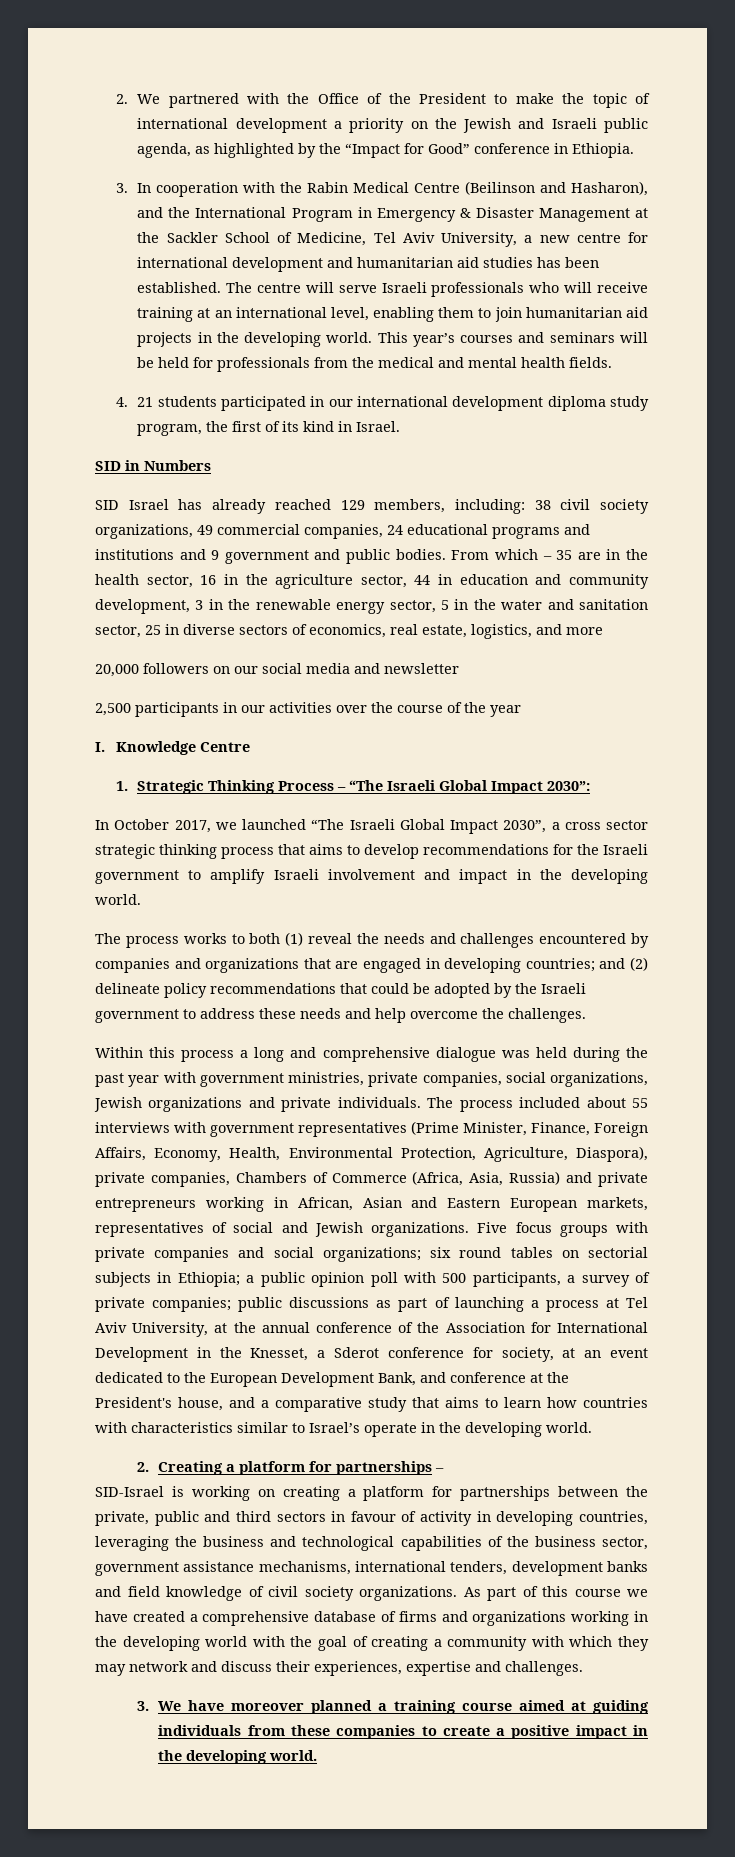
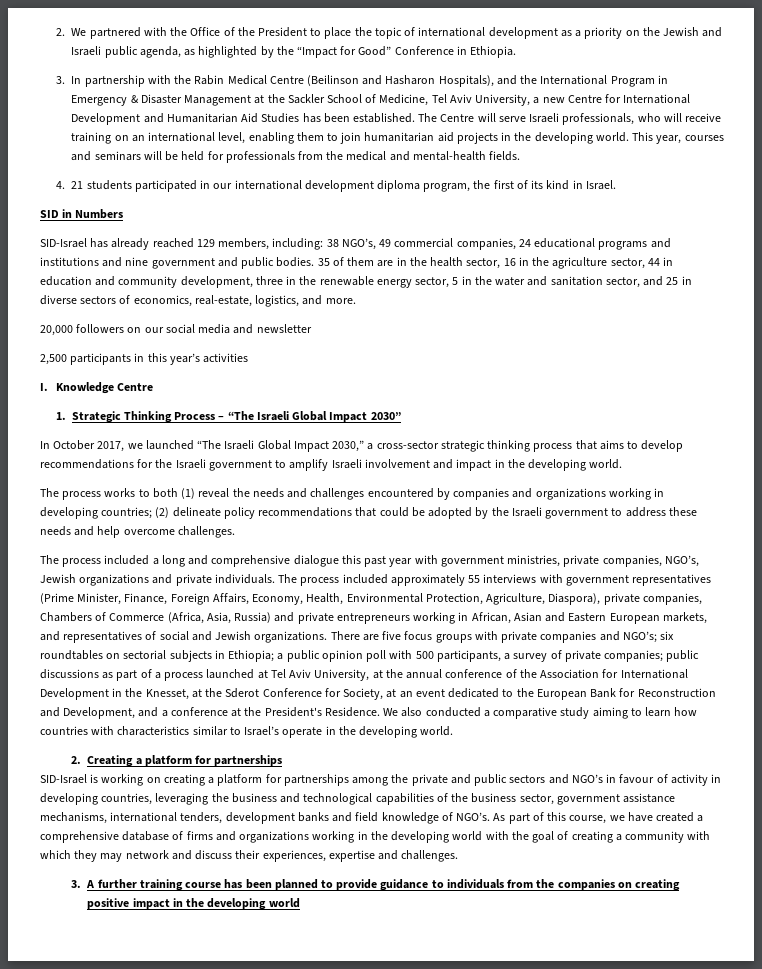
- 2. We partnered with the Office of the President to make the topic of international development a priority on the Jewish and Israeli public agenda, as highlighted by the “Impact for Good” conference in Ethiopia.
+ 2. We partnered with the Office of the President to place the topic of international development as a priority on the Jewish and Israeli public agenda, as highlighted by the “Impact for Good” Conference in Ethiopia.
- 3. In cooperation with the Rabin Medical Centre (Beilinson and Hasharon), and the International Program in Emergency & Disaster Management at the Sackler School of Medicine, Tel Aviv University, a new centre for international development and humanitarian aid studies has been established.
+ 3. In partnership with the Rabin Medical Centre (Beilinson and Hasharon Hospitals), and the International Program in Emergency & Disaster Management at the Sackler School of Medicine, Tel Aviv University, a new Centre for International Development and Humanitarian Aid Studies has been established.
- The centre will serve Israeli professionals who will receive training at an international level, enabling them to join humanitarian aid projects in the developing world.
+ The Centre will serve Israeli professionals, who will receive training on an international level, enabling them to join humanitarian aid projects in the developing world.
- This year’s courses and seminars will be held for professionals from the medical and mental health fields.
+ This year, courses and seminars will be held for professionals from the medical and mental-health fields.
- 4. 21 students participated in our international development diploma study program, the first of its kind in Israel.
+ 4. 21 students participated in our international development diploma program, the first of its kind in Israel.
- SID Israel has already reached 129 members, including: 38 civil society organizations, 49 commercial companies, 24 educational programs and institutions and 9 government and public bodies.
+ SID-Israel has already reached 129 members, including: 38 NGO’s, 49 commercial companies, 24 educational programs and institutions and nine government and public bodies.
- From which – 35 are in the health sector, 16 in the agriculture sector, 44 in education and community development, 3 in the renewable energy sector, 5 in the water and sanitation sector, 25 in diverse sectors of economics, real estate, logistics, and more
+ 35 of them are in the health sector, 16 in the agriculture sector, 44 in education and community development, three in the renewable energy sector, 5 in the water and sanitation sector, and 25 in diverse sectors of economics, real-estate, logistics, and more.
- 2,500 participants in our activities over the course of the year
+ 2,500 participants in this year’s activities
- 1. Strategic Thinking Process – “The Israeli Global Impact 2030”:
+ 1. Strategic Thinking Process – “The Israeli Global Impact 2030”
- In October 2017, we launched “The Israeli Global Impact 2030”, a cross sector strategic thinking process that aims to develop recommendations for the Israeli government to amplify Israeli involvement and impact in the developing world.
+ In October 2017, we launched “The Israeli Global Impact 2030,” a cross-sector strategic thinking process that aims to develop recommendations for the Israeli government to amplify Israeli involvement and impact in the developing world.
- The process works to both (1) reveal the needs and challenges encountered by companies and organizations that are engaged in developing countries; and (2) delineate policy recommendations that could be adopted by the Israeli government to address these needs and help overcome the challenges.
- Within this process a long and comprehensive dialogue was held during the past year with government ministries, private companies, social organizations, Jewish organizations and private individuals.
+ The process works to both (1) reveal the needs and challenges encountered by companies and organizations working in developing countries; (2) delineate policy recommendations that could be adopted by the Israeli government to address these needs and help overcome challenges.
+ The process included a long and comprehensive dialogue this past year with government ministries, private companies, NGO’s, Jewish organizations and private individuals.
- The process included about 55 interviews with government representatives (Prime Minister, Finance, Foreign Affairs, Economy, Health, Environmental Protection, Agriculture, Diaspora), private companies, Chambers of Commerce (Africa, Asia, Russia) and private entrepreneurs working in African, Asian and Eastern European markets, representatives of social and Jewish organizations.
+ The process included approximately 55 interviews with government representatives (Prime Minister, Finance, Foreign Affairs, Economy, Health, Environmental Protection, Agriculture, Diaspora), private companies, Chambers of Commerce (Africa, Asia, Russia) and private entrepreneurs working in African, Asian and Eastern European markets, and representatives of social and Jewish organizations.
- Five focus groups with private companies and social organizations; six round tables on sectorial subjects in Ethiopia;
+ There are five focus groups with private companies and NGO’s; six roundtables on sectorial subjects in Ethiopia;
- public discussions as part of launching a process at Tel Aviv University, at the annual conference of the Association for International Development in the Knesset, a Sderot conference for society, at an event dedicated to the European Development Bank, and conference at the President's house, and a comparative study that aims to learn how countries with characteristics similar to Israel’s operate in the developing world.
+ public discussions as part of a process launched at Tel Aviv University, at the annual conference of the Association for International Development in the Knesset, at the Sderot Conference for Society, at an event dedicated to the European Bank for Reconstruction and Development, and a conference at the President's Residence. We also conducted a comparative study aiming to learn how countries with characteristics similar to Israel’s operate in the developing world.
- 2. Creating a platform for partnerships –
+ 2. Creating a platform for partnerships
- SID-Israel is working on creating a platform for partnerships between the private, public and third sectors in favour of activity in developing countries, leveraging the business and technological capabilities of the business sector, government assistance mechanisms, international tenders, development banks and field knowledge of civil society organizations.
+ SID-Israel is working on creating a platform for partnerships among the private and public sectors and NGO’s in favour of activity in developing countries, leveraging the business and technological capabilities of the business sector, government assistance mechanisms, international tenders, development banks and field knowledge of NGO’s.
- As part of this course we have created a comprehensive database of firms and organizations working in the developing world with the goal of creating a community with which they may network and discuss their experiences, expertise and challenges.
+ As part of this course, we have created a comprehensive database of firms and organizations working in the developing world with the goal of creating a community with which they may network and discuss their experiences, expertise and challenges.
- 3. We have moreover planned a training course aimed at guiding individuals from these companies to create a positive impact in the developing world.
+ 3. A further training course has been planned to provide guidance to individuals from the companies on creating positive impact in the developing world

